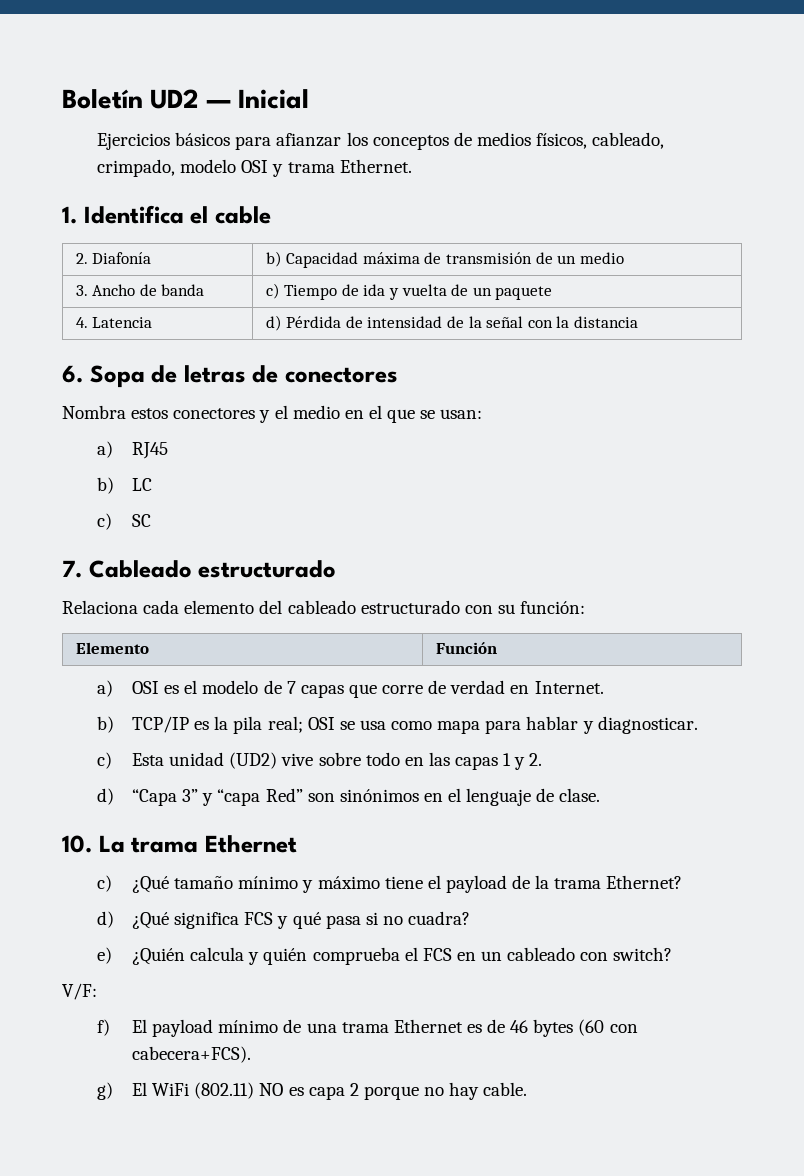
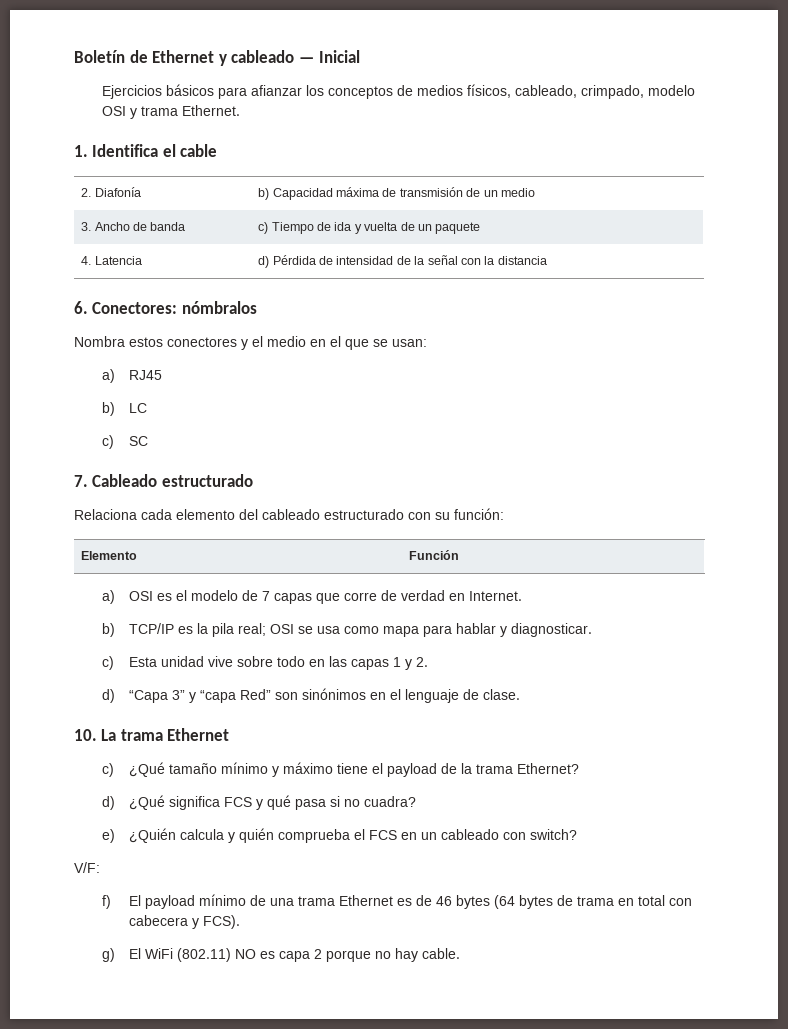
- Boletín UD2 — Inicial
+ Boletín de Ethernet y cableado — Inicial
- 6. Sopa de letras de conectores
+ 6. Conectores: nómbralos
- c) Esta unidad (UD2) vive sobre todo en las capas 1 y 2.
+ c) Esta unidad vive sobre todo en las capas 1 y 2.
- f) El payload mínimo de una trama Ethernet es de 46 bytes (60 con cabecera+FCS).
+ f) El payload mínimo de una trama Ethernet es de 46 bytes (64 bytes de trama en total con cabecera y FCS).

